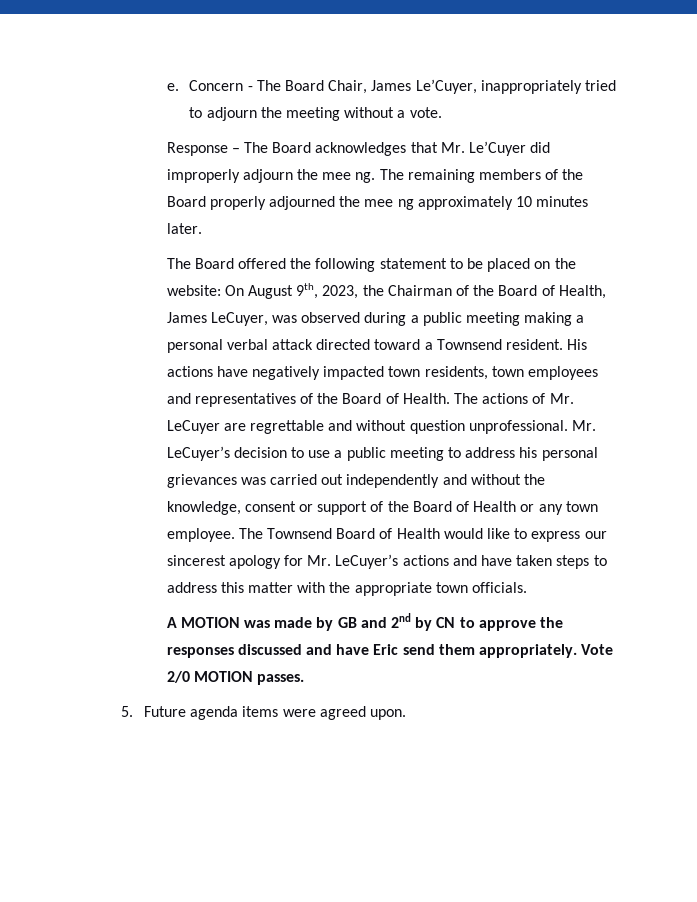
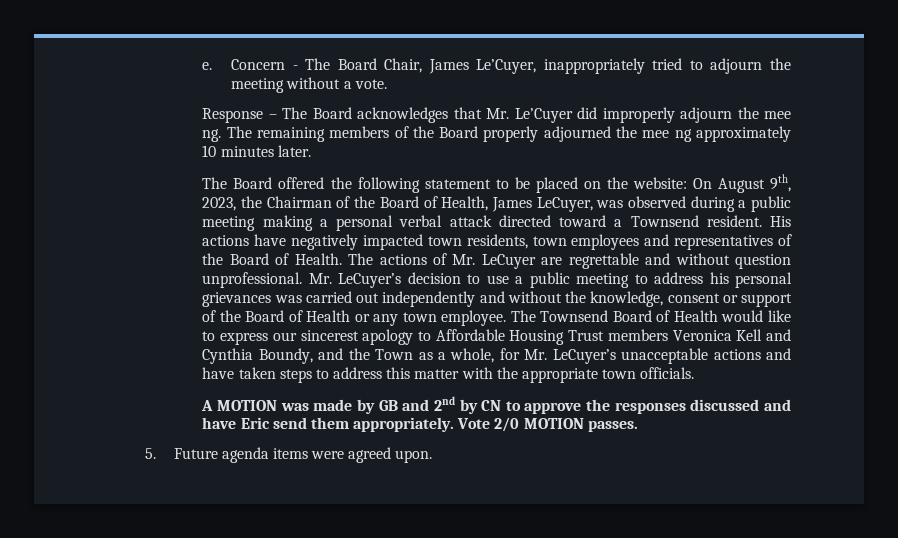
- The Townsend Board of Health would like to express our sincerest apology for Mr. LeCuyer’s actions and have taken steps to address this matter with the appropriate town officials.
+ The Townsend Board of Health would like to express our sincerest apology to Affordable Housing Trust members Veronica Kell and Cynthia Boundy, and the Town as a whole, for Mr. LeCuyer’s unacceptable actions and have taken steps to address this matter with the appropriate town officials.

